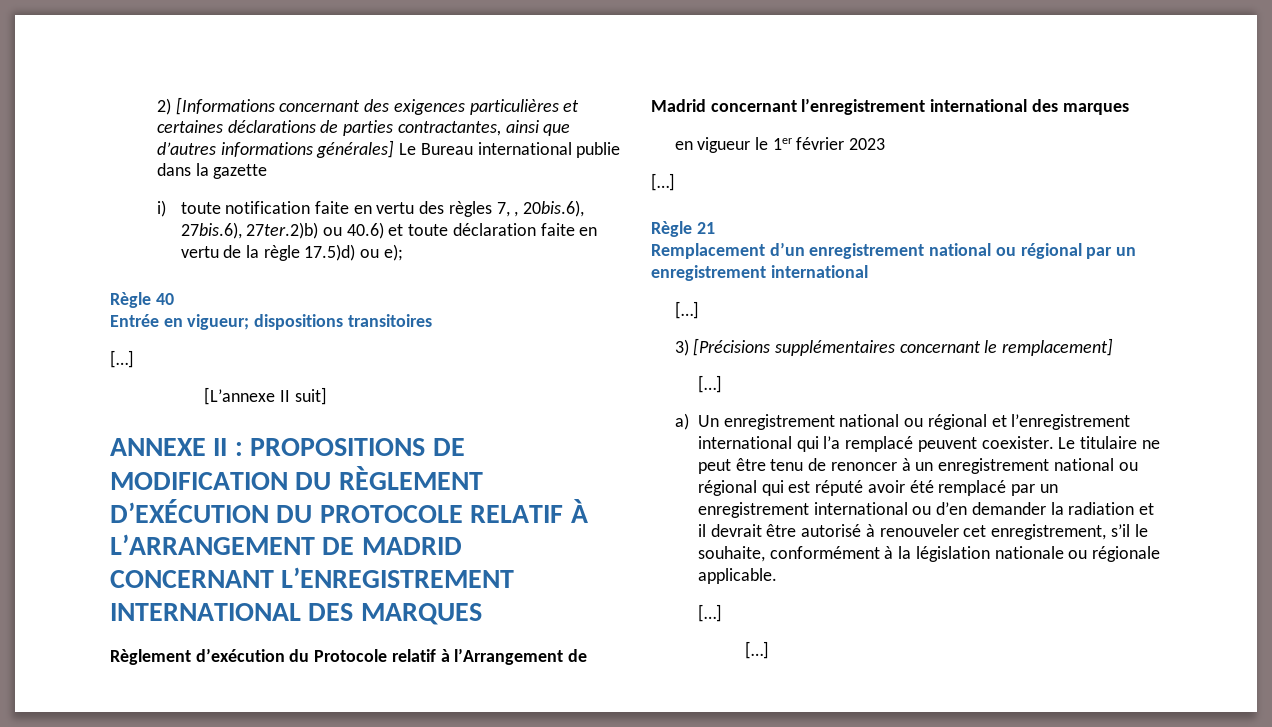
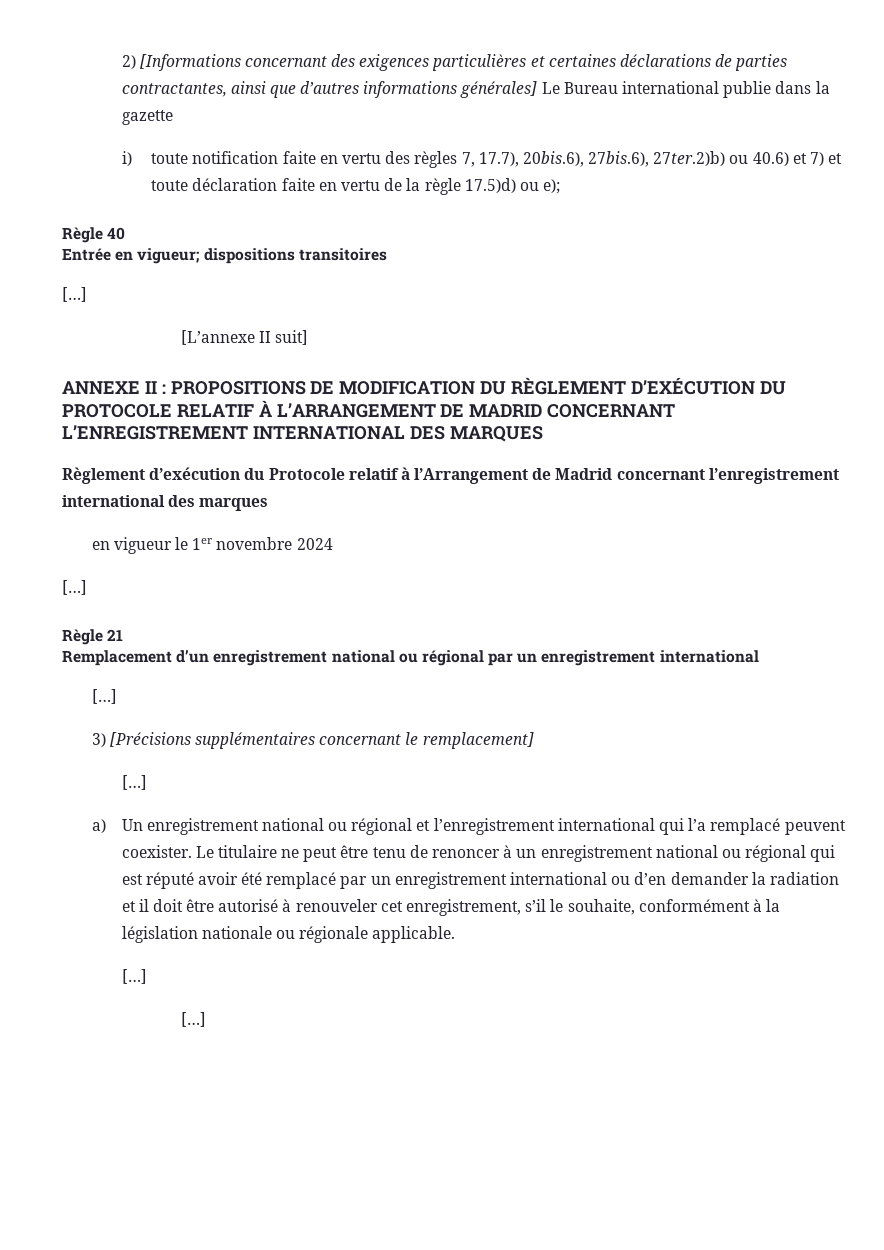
- i) toute notification faite en vertu des règles 7, , 20bis.6), 27bis.6), 27ter.2)b) ou 40.6) et toute déclaration faite en vertu de la règle 17.5)d) ou e);
+ i) toute notification faite en vertu des règles 7, 17.7), 20bis.6), 27bis.6), 27ter.2)b) ou 40.6) et 7) et toute déclaration faite en vertu de la règle 17.5)d) ou e);
- en vigueur le 1er février 2023
+ en vigueur le 1er novembre 2024
- Le titulaire ne peut être tenu de renoncer à un enregistrement national ou régional qui est réputé avoir été remplacé par un enregistrement international ou d’en demander la radiation et il devrait être autorisé à renouveler cet enregistrement, s’il le souhaite, conformément à la législation nationale ou régionale applicable.
+ Le titulaire ne peut être tenu de renoncer à un enregistrement national ou régional qui est réputé avoir été remplacé par un enregistrement international ou d’en demander la radiation et il doit être autorisé à renouveler cet enregistrement, s’il le souhaite, conformément à la législation nationale ou régionale applicable.

